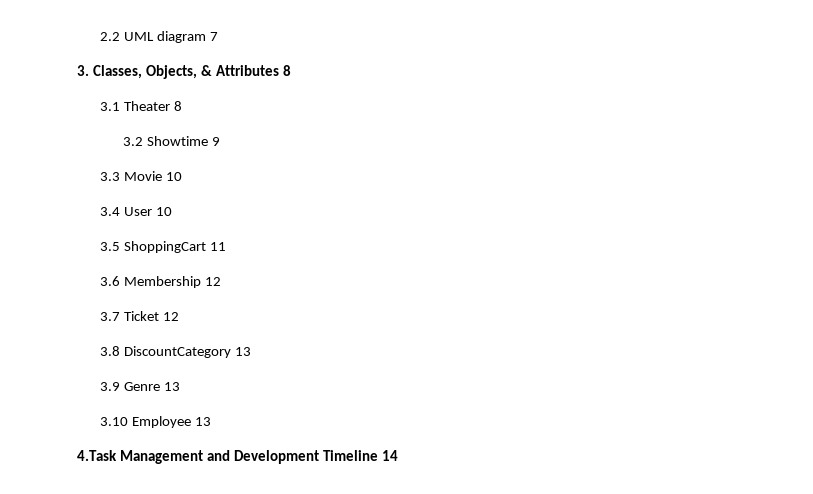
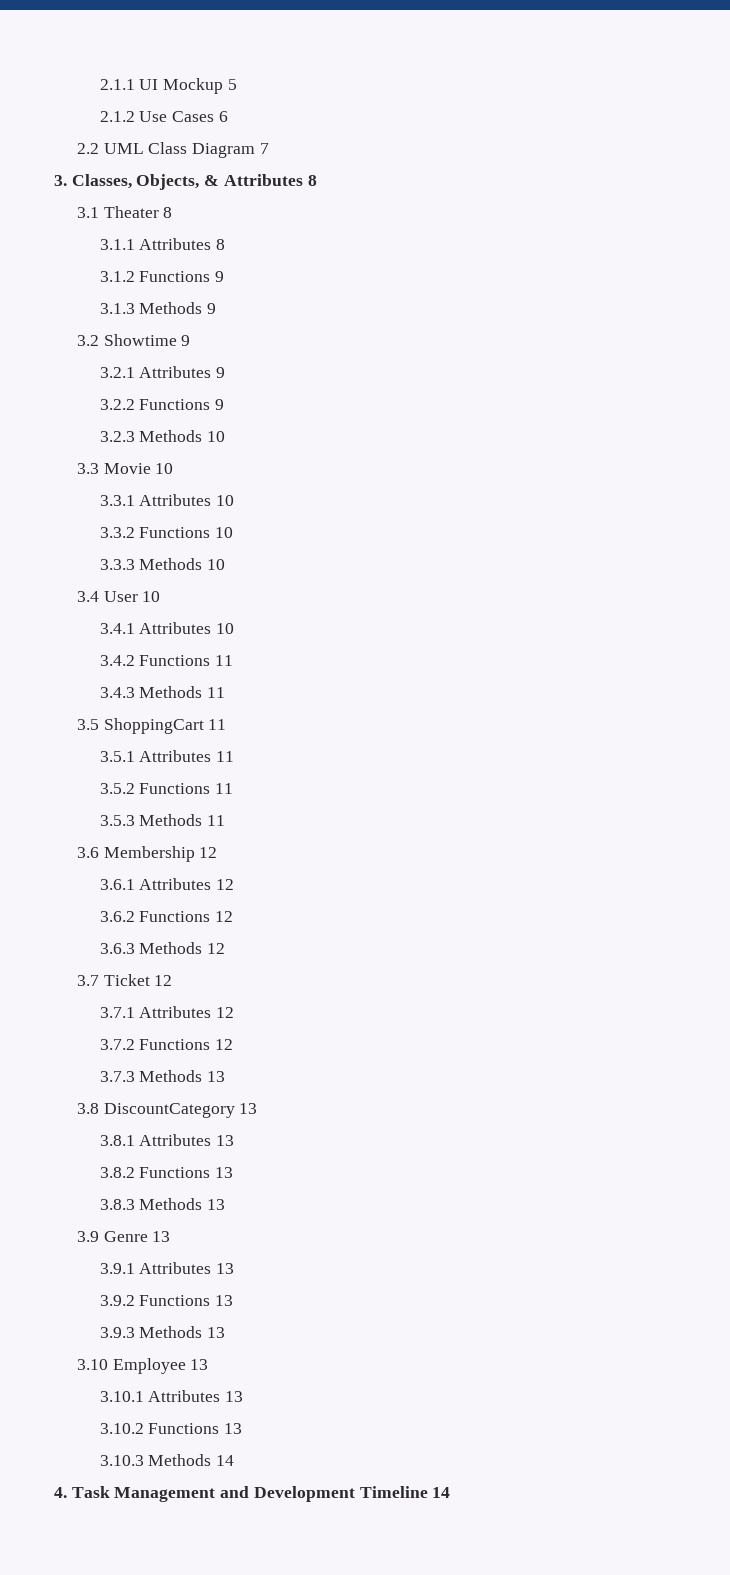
- 2.2 UML diagram 7
+ 2.1.1 UI Mockup 5
+ 2.1.2 Use Cases 6
+ 2.2 UML Class Diagram 7
+ 3.1.1 Attributes 8
+ 3.1.2 Functions 9
+ 3.1.3 Methods 9
  3.2 Showtime 9
+ 3.2.1 Attributes 9
+ 3.2.2 Functions 9
+ 3.2.3 Methods 10
  3.3 Movie 10
+ 3.3.1 Attributes 10
+ 3.3.2 Functions 10
+ 3.3.3 Methods 10
  3.4 User 10
+ 3.4.1 Attributes 10
+ 3.4.2 Functions 11
+ 3.4.3 Methods 11
  3.5 ShoppingCart 11
+ 3.5.1 Attributes 11
+ 3.5.2 Functions 11
+ 3.5.3 Methods 11
  3.6 Membership 12
+ 3.6.1 Attributes 12
+ 3.6.2 Functions 12
+ 3.6.3 Methods 12
  3.7 Ticket 12
+ 3.7.1 Attributes 12
+ 3.7.2 Functions 12
+ 3.7.3 Methods 13
  3.8 DiscountCategory 13
+ 3.8.1 Attributes 13
+ 3.8.2 Functions 13
+ 3.8.3 Methods 13
  3.9 Genre 13
+ 3.9.1 Attributes 13
+ 3.9.2 Functions 13
+ 3.9.3 Methods 13
  3.10 Employee 13
- 4.Task Management and Development Timeline 14
+ 3.10.1 Attributes 13
+ 3.10.2 Functions 13
+ 3.10.3 Methods 14
+ 4. Task Management and Development Timeline 14

